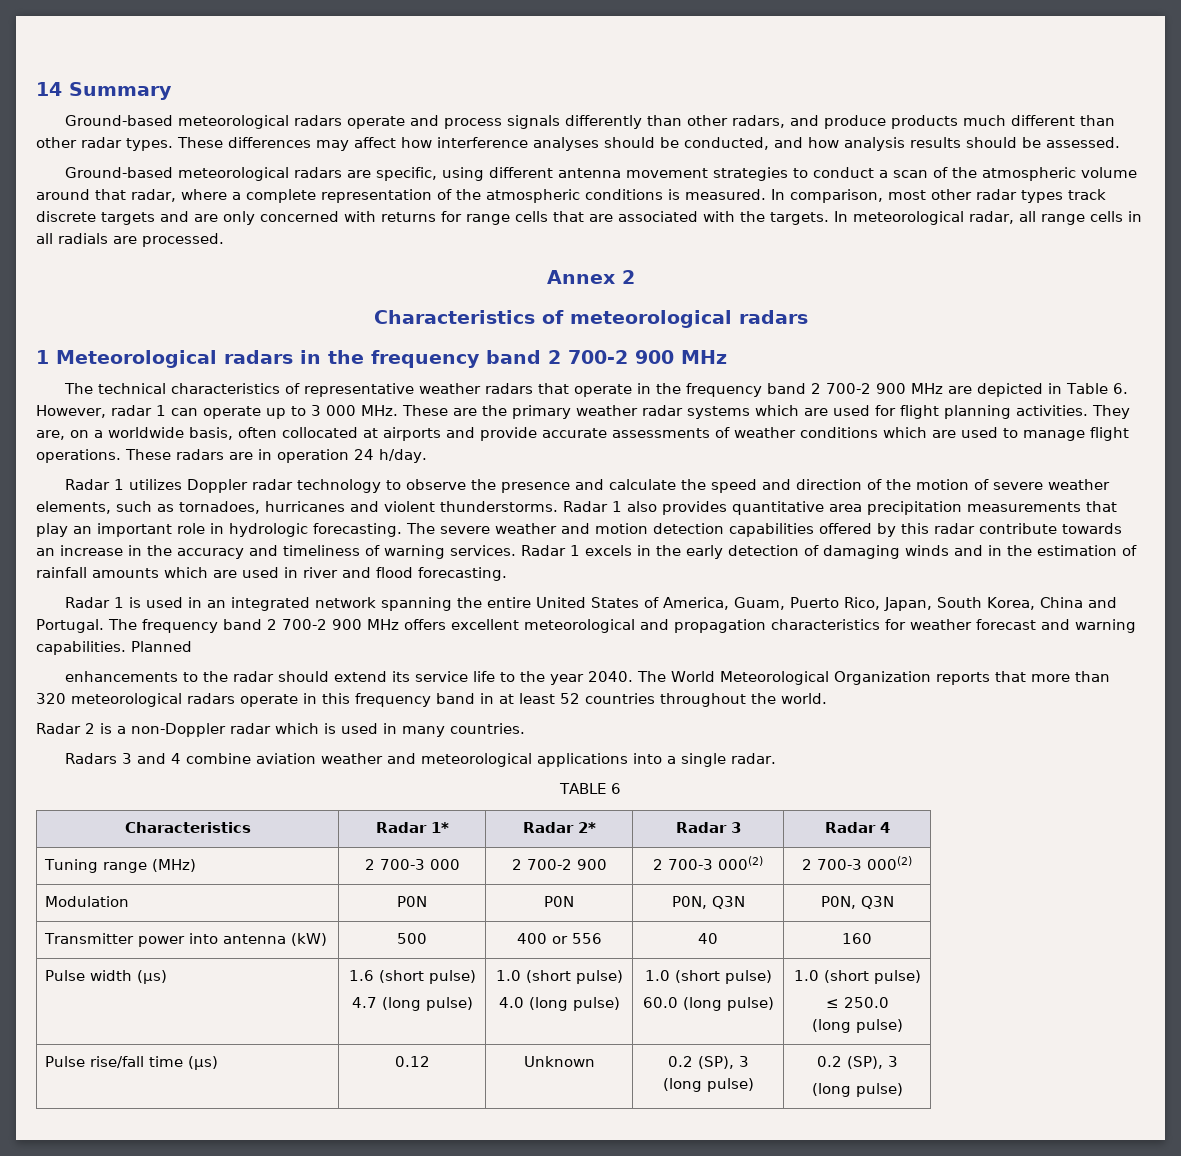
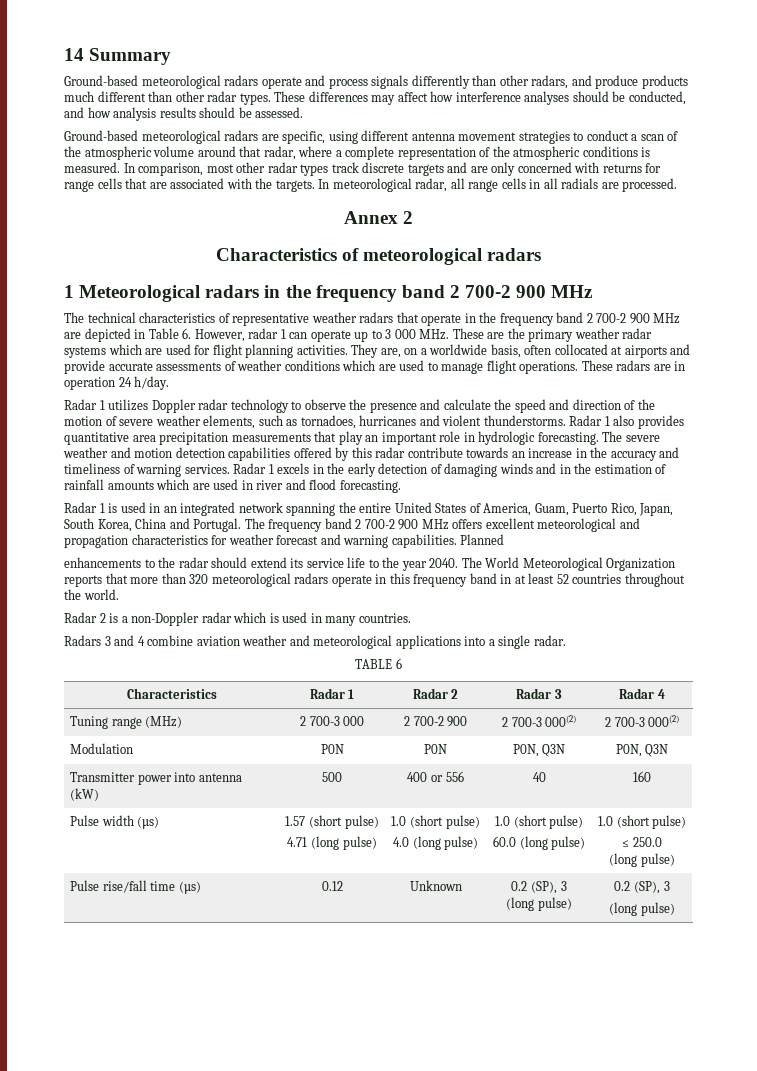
- Characteristics | Radar 1* | Radar 2* | Radar 3 | Radar 4
+ Characteristics | Radar 1 | Radar 2 | Radar 3 | Radar 4
- Pulse width (µs) | 1.6 (short pulse)
- 4.7 (long pulse) | 1.0 (short pulse)
+ Pulse width (µs) | 1.57 (short pulse)
+ 4.71 (long pulse) | 1.0 (short pulse)

